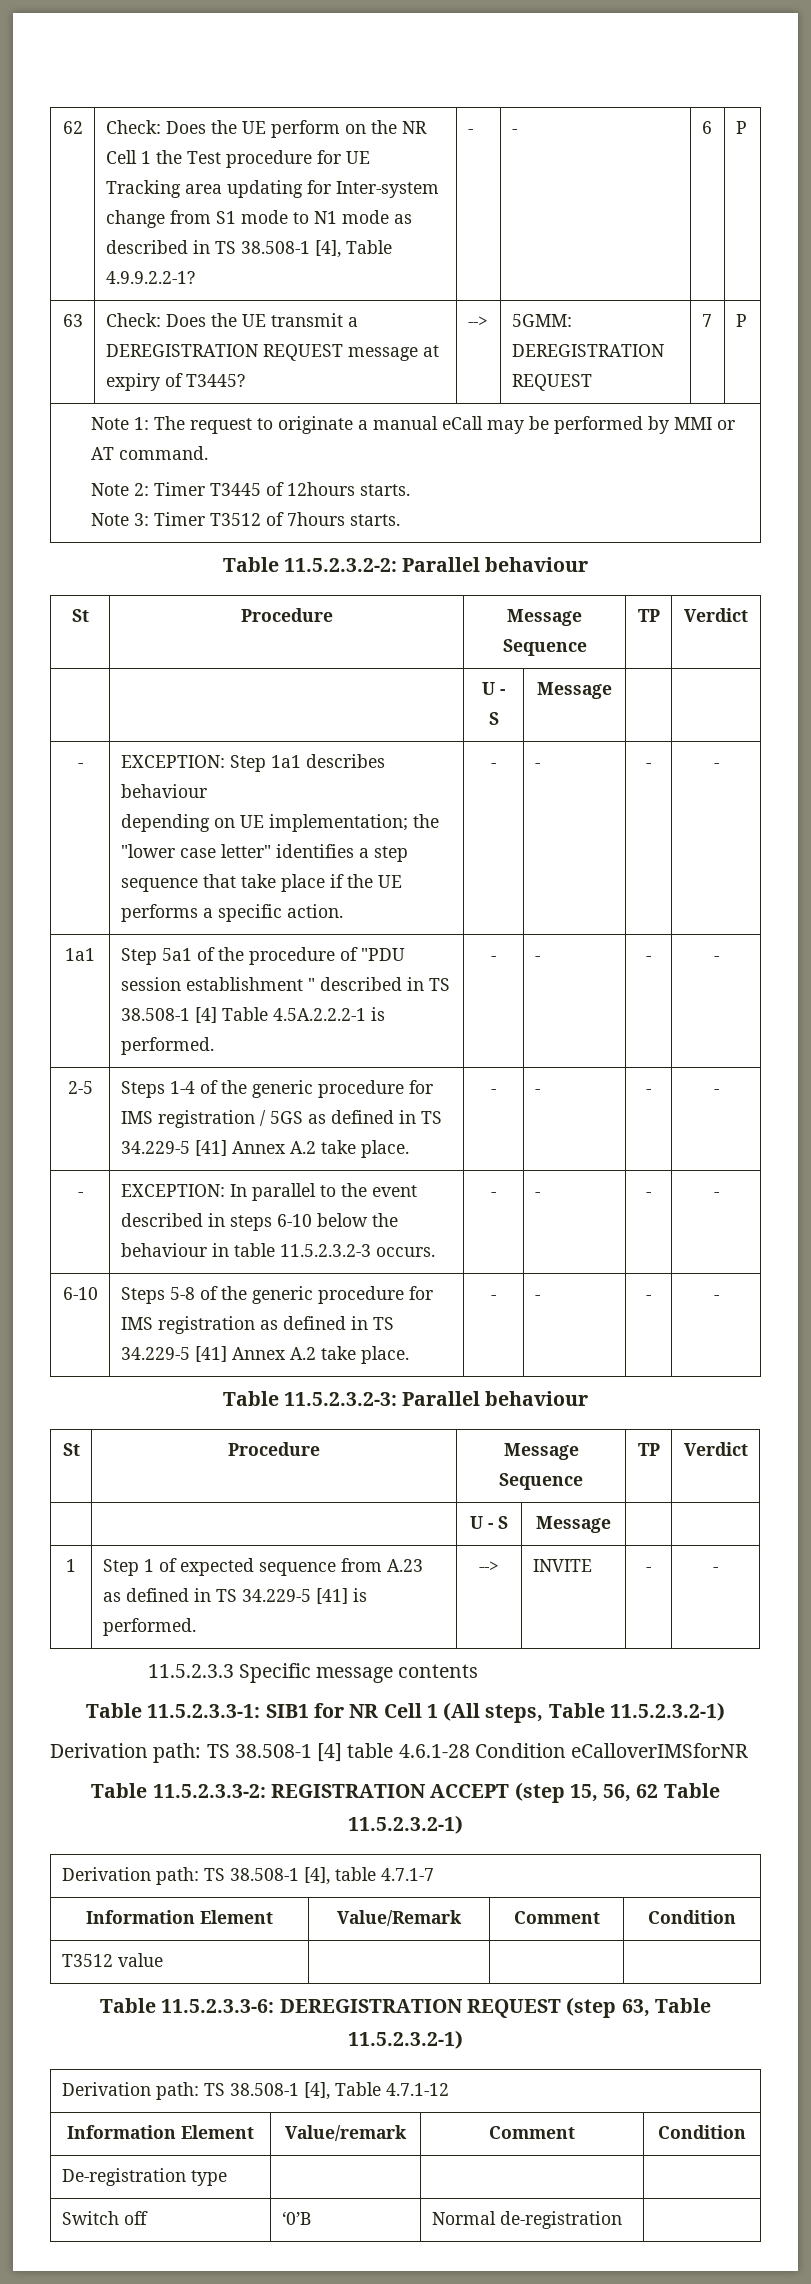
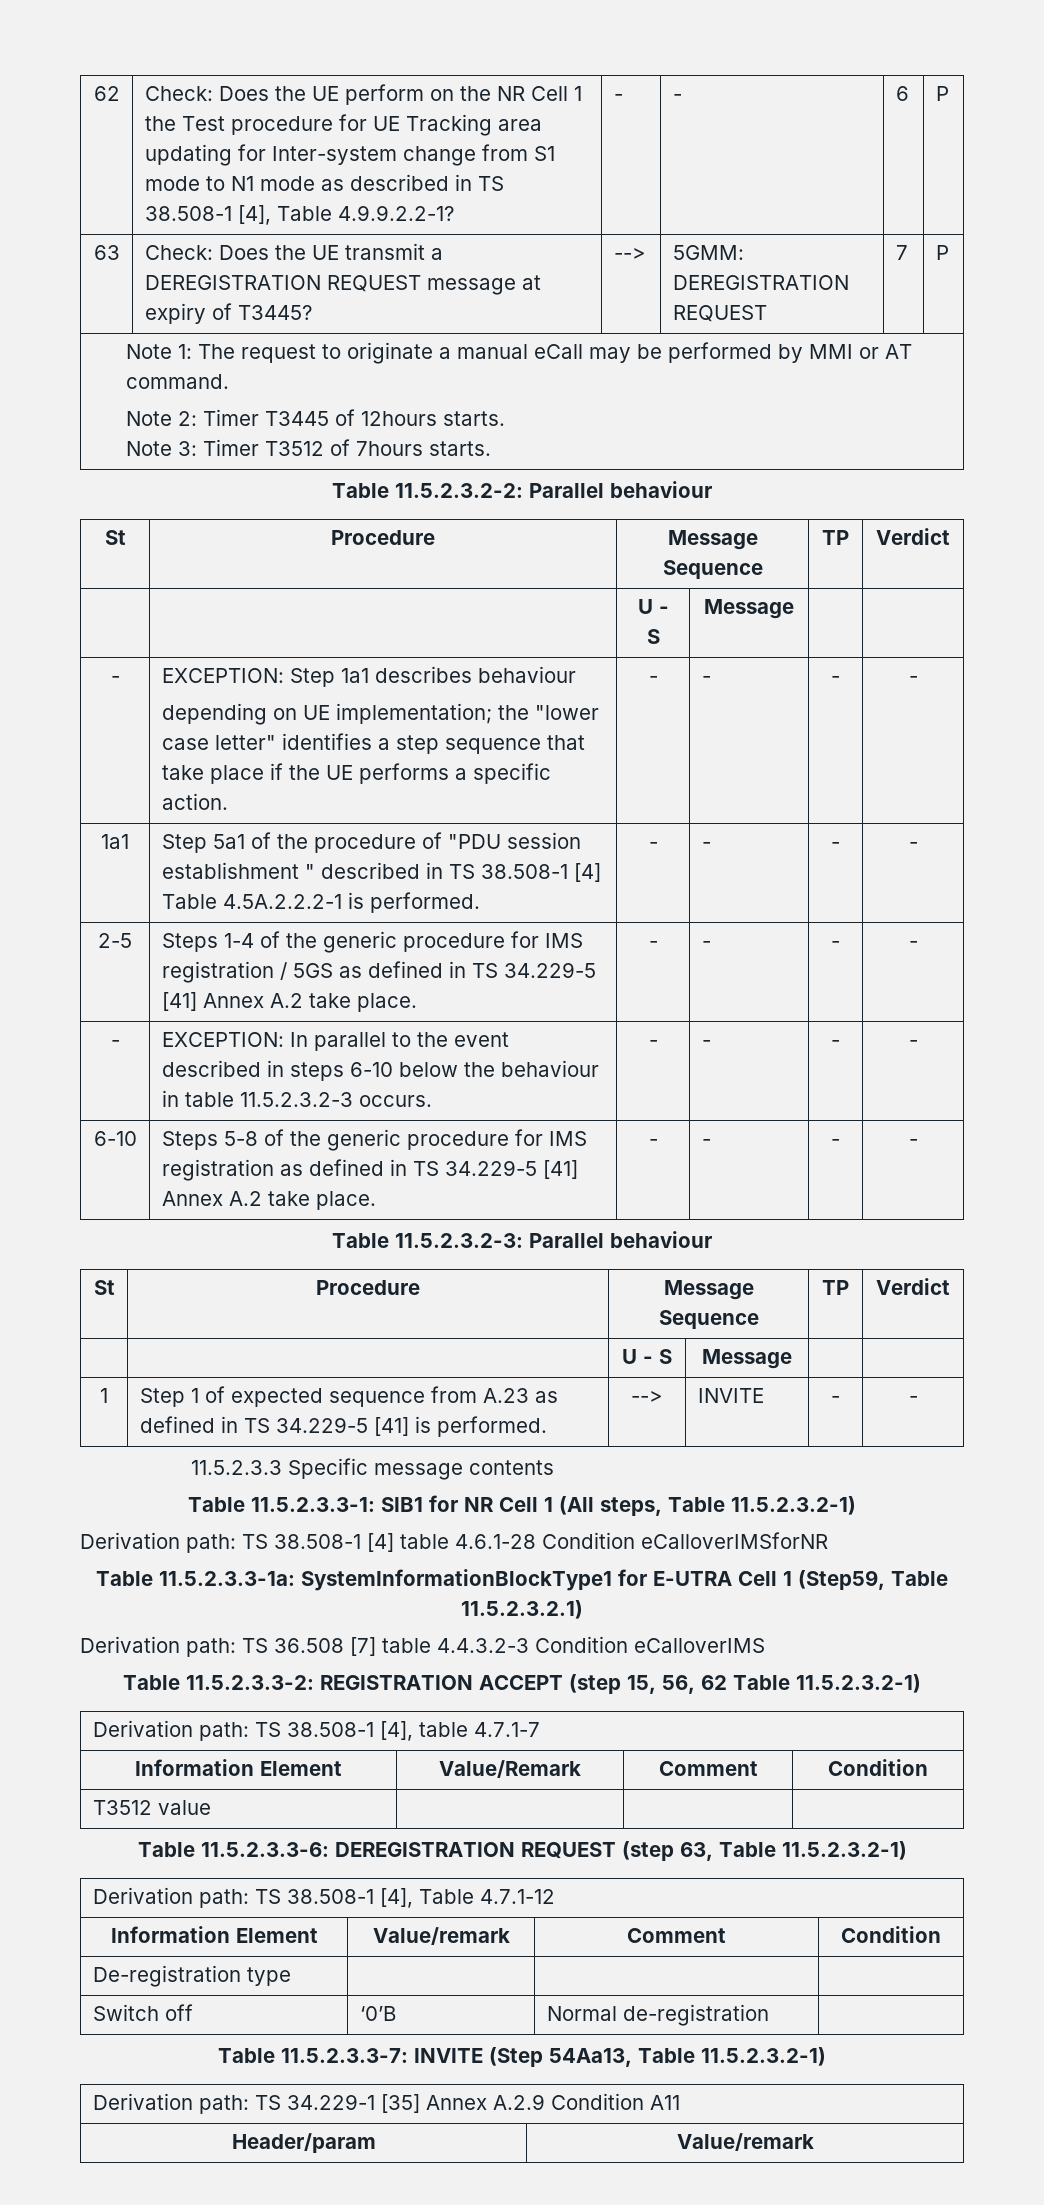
+ Table 11.5.2.3.3-1a: SystemInformationBlockType1 for E-UTRA Cell 1 (Step59, Table 11.5.2.3.2.1)
+ Derivation path: TS 36.508 [7] table 4.4.3.2-3 Condition eCalloverIMS
+ Table 11.5.2.3.3-7: INVITE (Step 54Aa13, Table 11.5.2.3.2-1)
+ Derivation path: TS 34.229-1 [35] Annex A.2.9 Condition A11
+ Header/param | Value/remark

